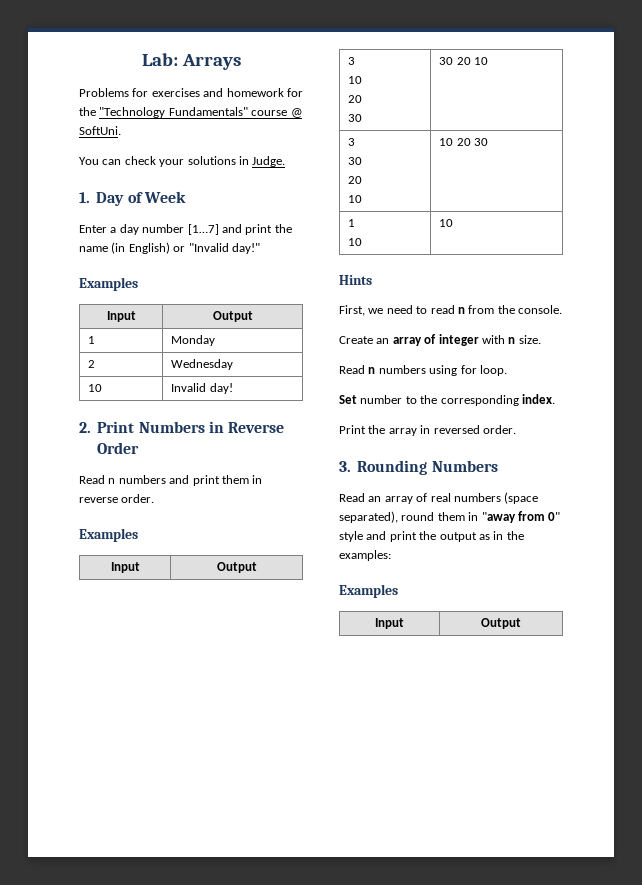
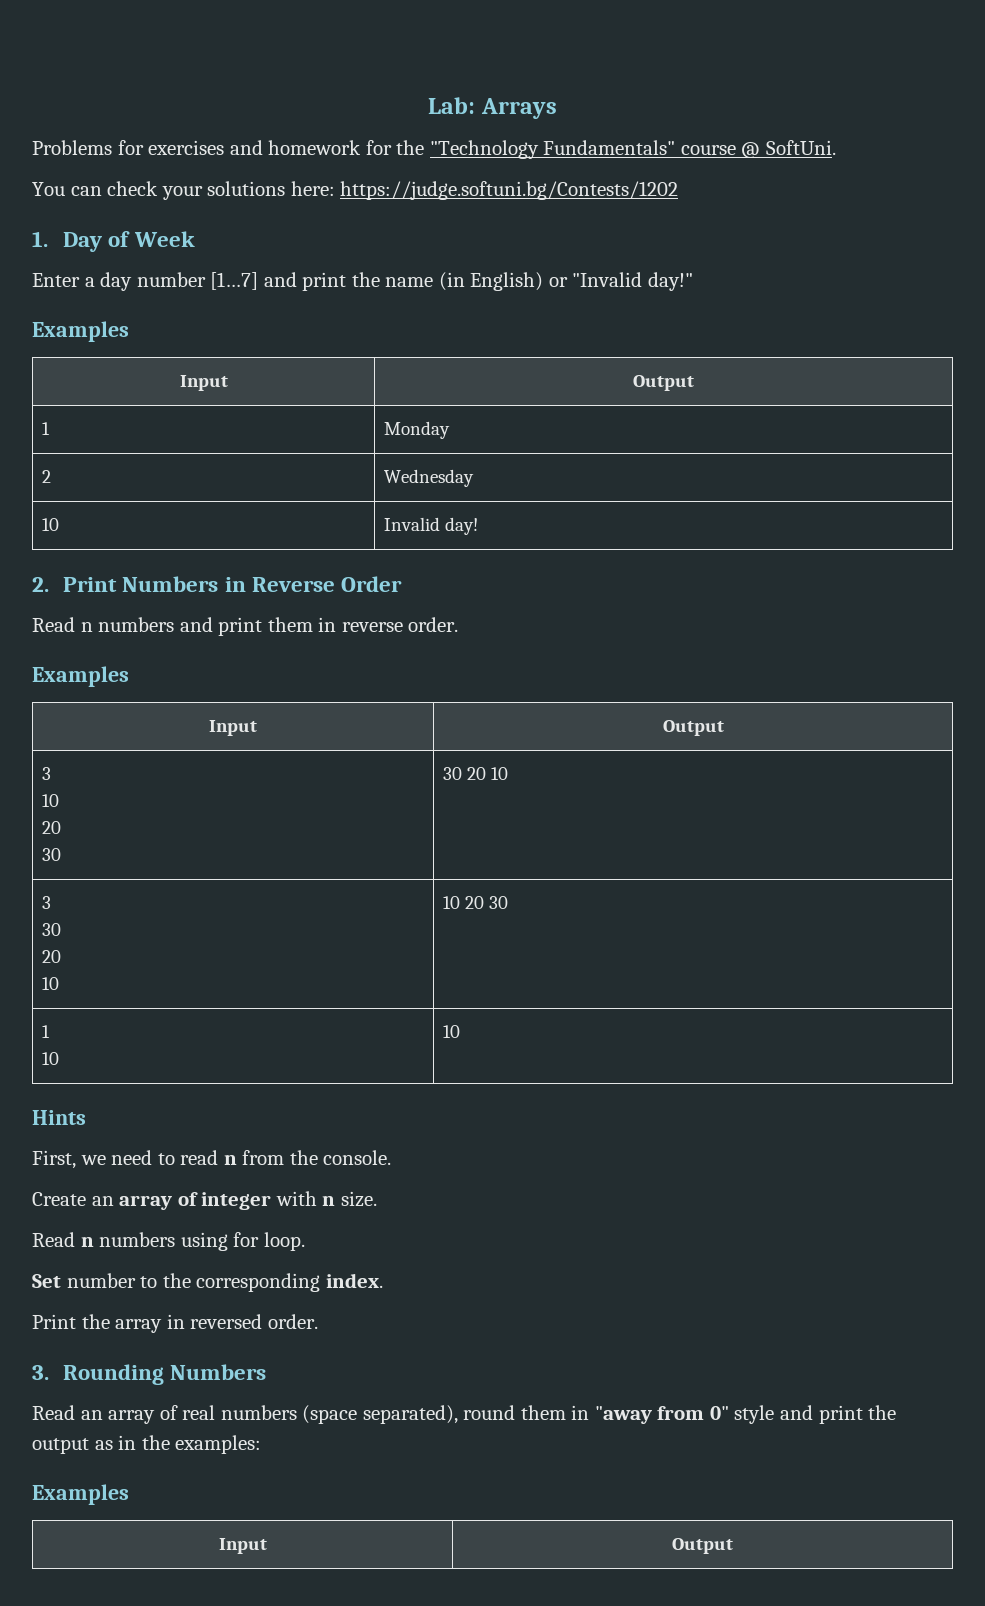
- You can check your solutions in Judge.
+ You can check your solutions here: https://judge.softuni.bg/Contests/1202

